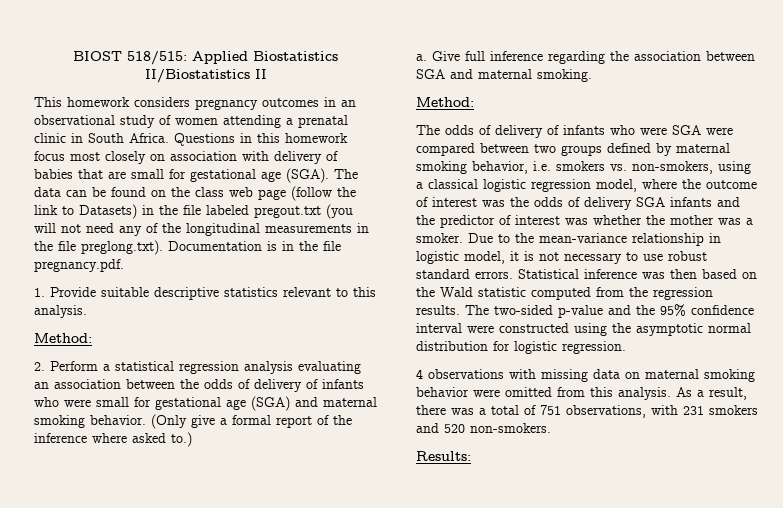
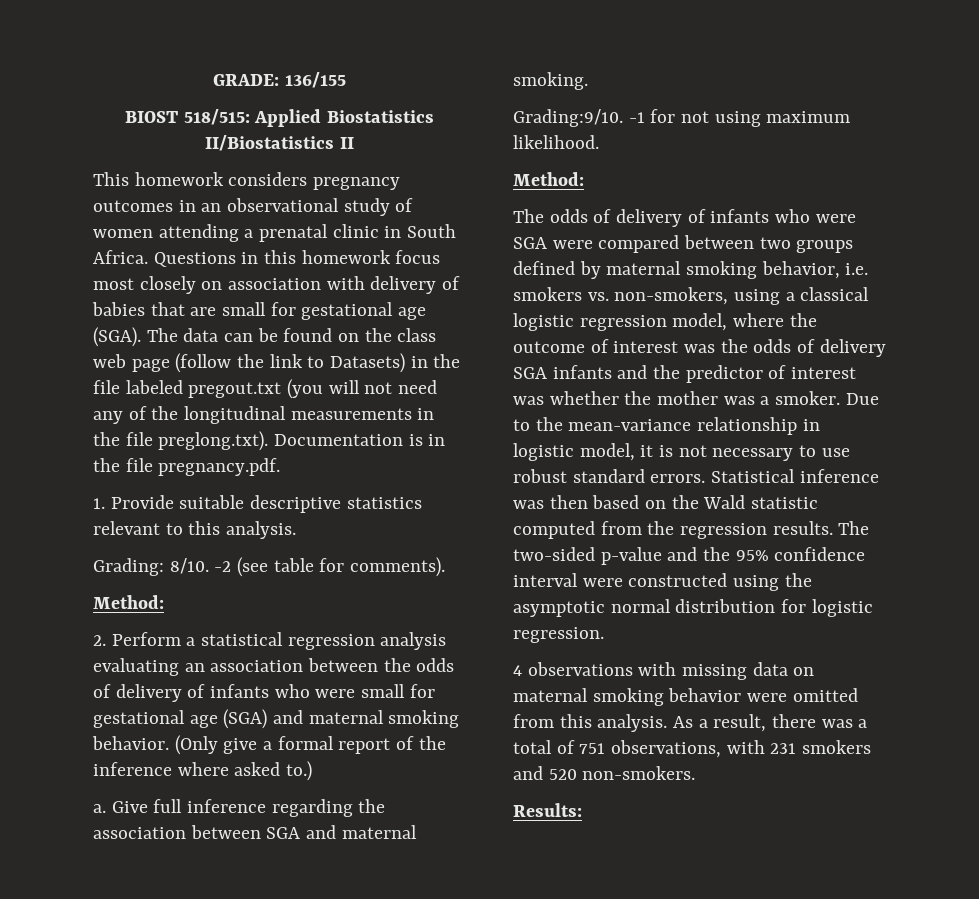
+ GRADE: 136/155
+ Grading: 8/10. -2 (see table for comments).
+ Grading:9/10. -1 for not using maximum likelihood.

